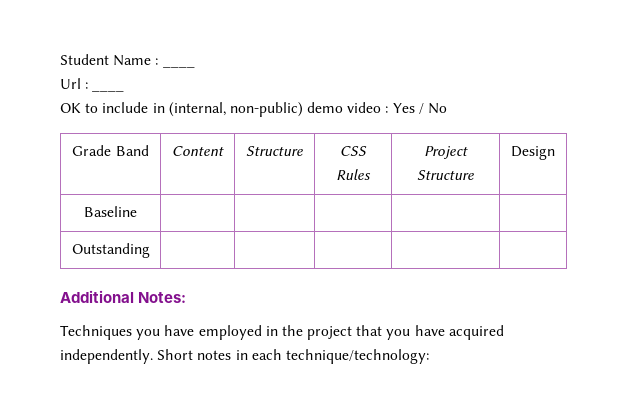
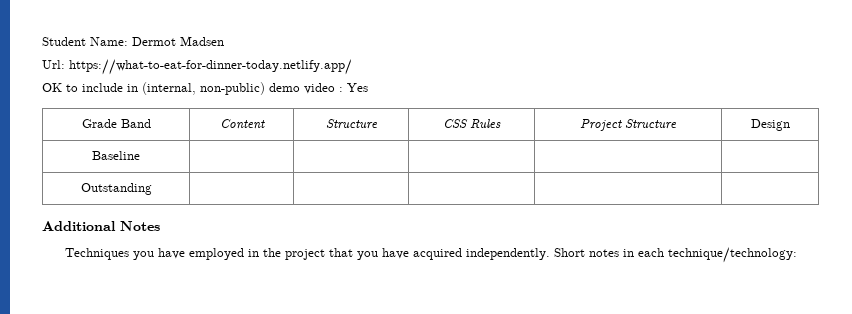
- Student Name : ____
- Url : ____
+ Student Name: Dermot Madsen
+ Url: https://what-to-eat-for-dinner-today.netlify.app/
- OK to include in (internal, non-public) demo video : Yes / No
+ OK to include in (internal, non-public) demo video : Yes
- Additional Notes:
+ Additional Notes

